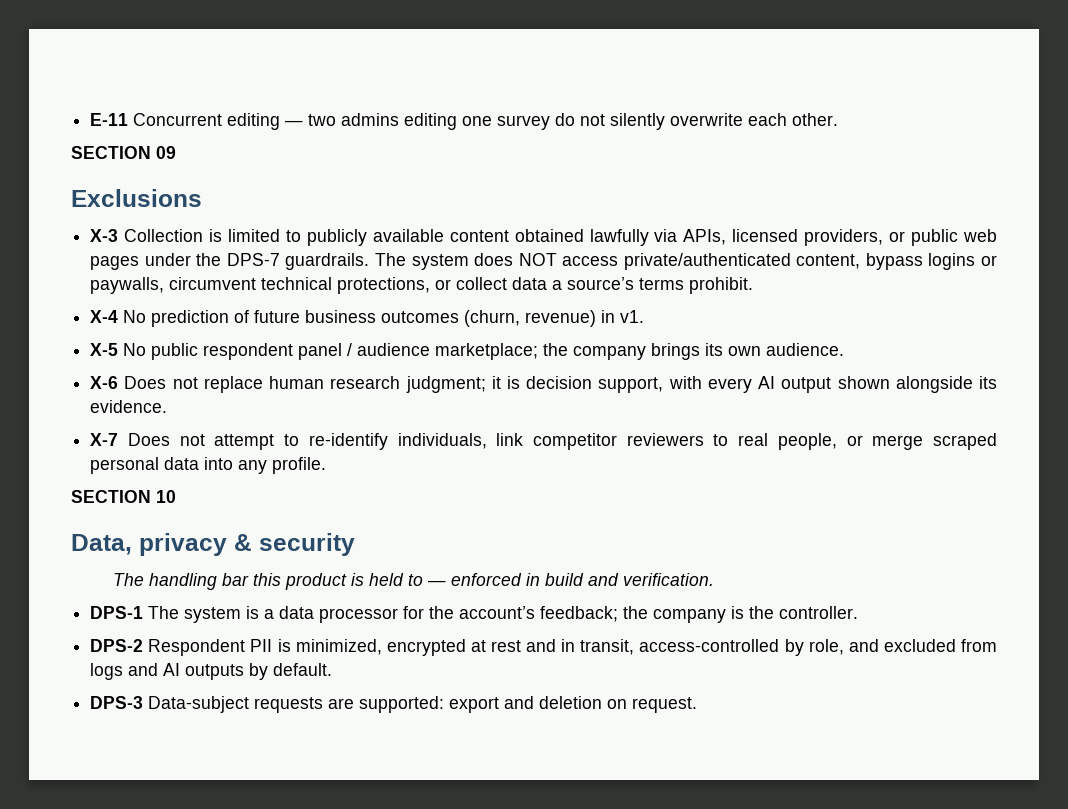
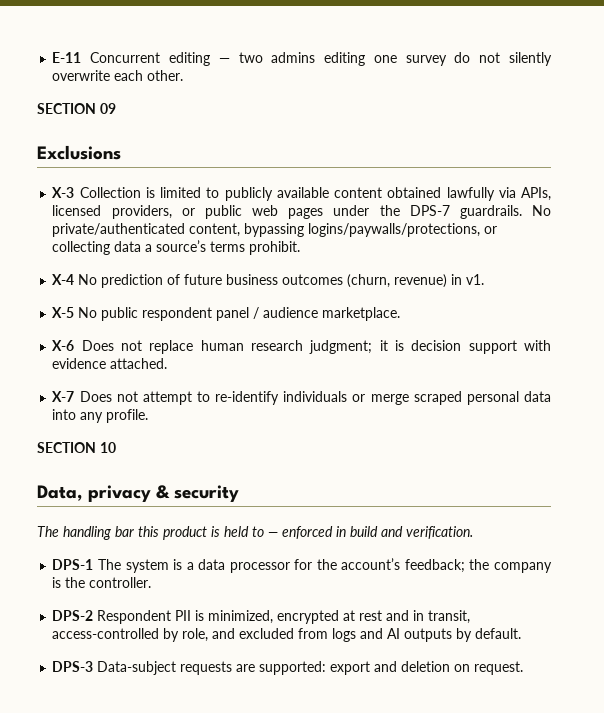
- The system does NOT access private/authenticated content, bypass logins or paywalls, circumvent technical protections, or collect data a source’s terms prohibit.
+ No private/authenticated content, bypassing logins/paywalls/protections, or collecting data a source’s terms prohibit.
- X-5 No public respondent panel / audience marketplace; the company brings its own audience.
+ X-5 No public respondent panel / audience marketplace.
- X-6 Does not replace human research judgment; it is decision support, with every AI output shown alongside its evidence.
+ X-6 Does not replace human research judgment; it is decision support with evidence attached.
- X-7 Does not attempt to re-identify individuals, link competitor reviewers to real people, or merge scraped personal data into any profile.
+ X-7 Does not attempt to re-identify individuals or merge scraped personal data into any profile.

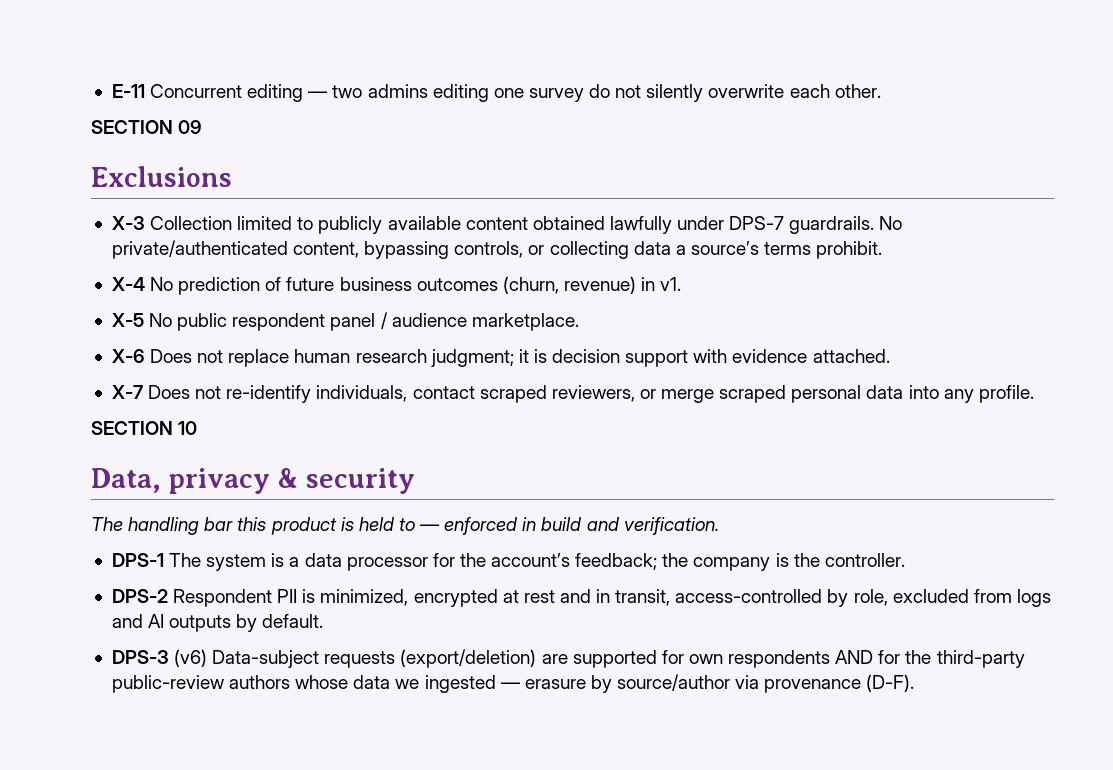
- X-3 Collection is limited to publicly available content obtained lawfully via APIs, licensed providers, or public web pages under the DPS-7 guardrails.
+ X-3 Collection limited to publicly available content obtained lawfully under DPS-7 guardrails.
- No private/authenticated content, bypassing logins/paywalls/protections, or collecting data a source’s terms prohibit.
+ No private/authenticated content, bypassing controls, or collecting data a source’s terms prohibit.
- X-7 Does not attempt to re-identify individuals or merge scraped personal data into any profile.
+ X-7 Does not re-identify individuals, contact scraped reviewers, or merge scraped personal data into any profile.
- DPS-2 Respondent PII is minimized, encrypted at rest and in transit, access-controlled by role, and excluded from logs and AI outputs by default.
+ DPS-2 Respondent PII is minimized, encrypted at rest and in transit, access-controlled by role, excluded from logs and AI outputs by default.
- DPS-3 Data-subject requests are supported: export and deletion on request.
+ DPS-3 (v6) Data-subject requests (export/deletion) are supported for own respondents AND for the third-party public-review authors whose data we ingested — erasure by source/author via provenance (D-F).

